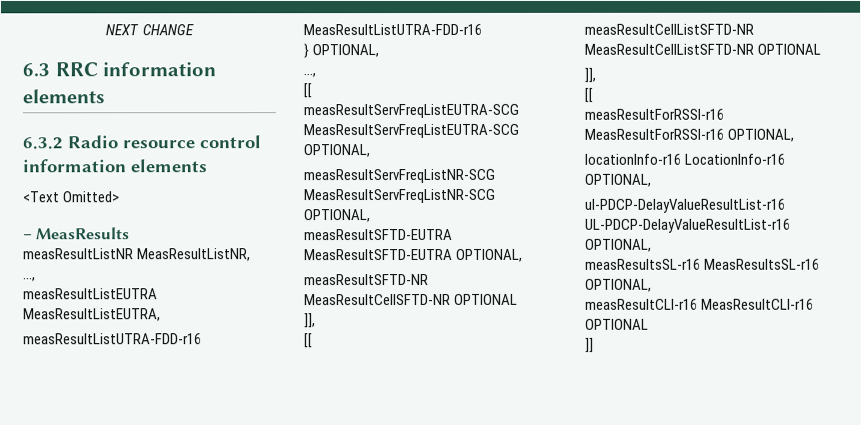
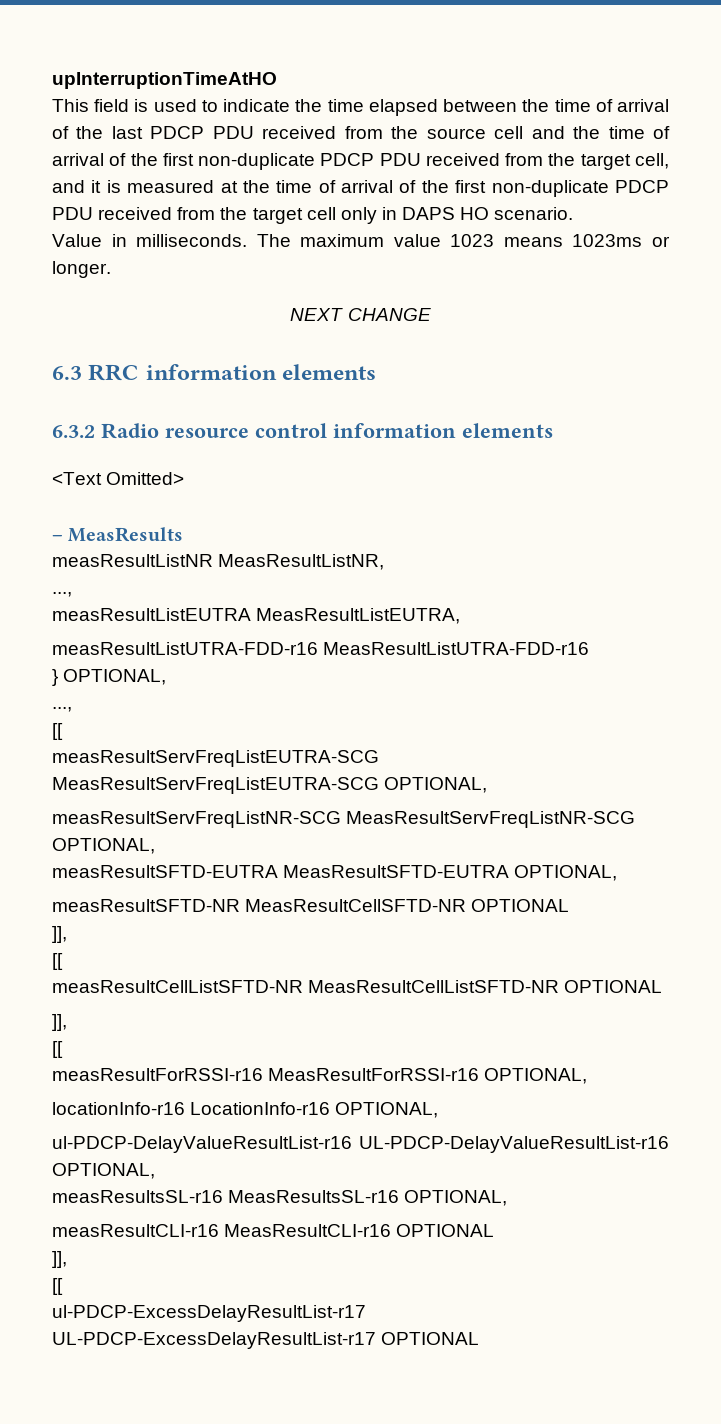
+ upInterruptionTimeAtHO
+ This field is used to indicate the time elapsed between the time of arrival of the last PDCP PDU received from the source cell and the time of arrival of the first non-duplicate PDCP PDU received from the target cell, and it is measured at the time of arrival of the first non-duplicate PDCP PDU received from the target cell only in DAPS HO scenario.
+ Value in milliseconds. The maximum value 1023 means 1023ms or longer.
  measResultCLI-r16 MeasResultCLI-r16 OPTIONAL
- ]]
+ ]],
+ [[
+ ul-PDCP-ExcessDelayResultList-r17 UL-PDCP-ExcessDelayResultList-r17 OPTIONAL

